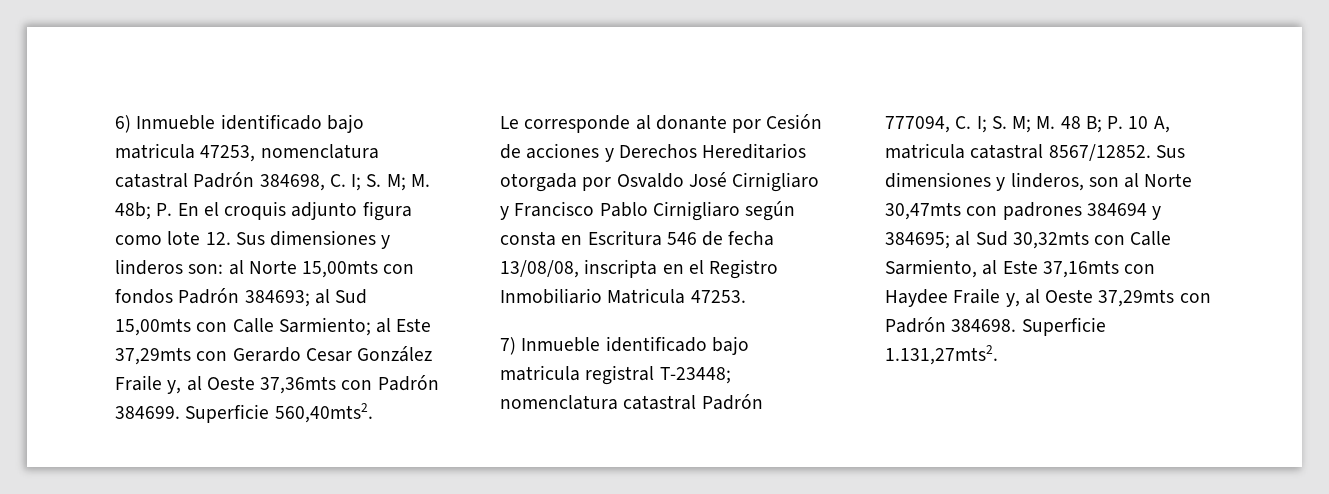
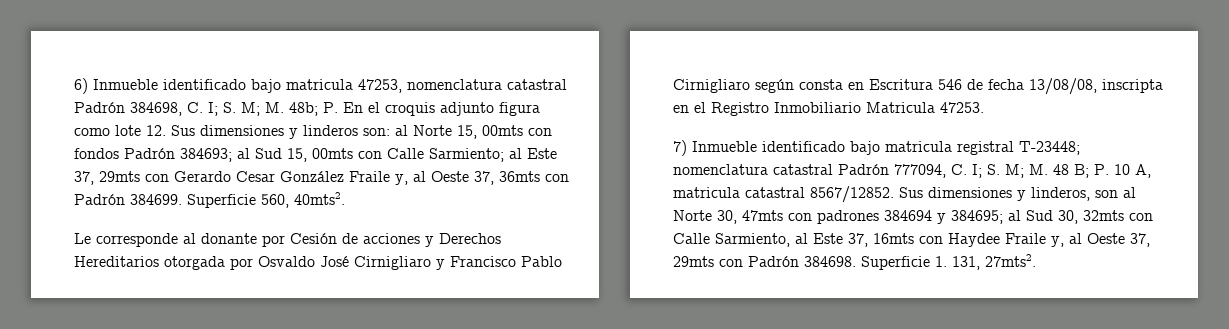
- 6) Inmueble identificado bajo matricula 47253, nomenclatura catastral Padrón 384698, C. I; S. M; M. 48b; P. En el croquis adjunto figura como lote 12. Sus dimensiones y linderos son: al Norte 15,00mts con fondos Padrón 384693; al Sud 15,00mts con Calle Sarmiento; al Este 37,29mts con Gerardo Cesar González Fraile y, al Oeste 37,36mts con Padrón 384699.
+ 6) Inmueble identificado bajo matricula 47253, nomenclatura catastral Padrón 384698, C. I; S. M; M. 48b; P. En el croquis adjunto figura como lote 12. Sus dimensiones y linderos son: al Norte 15, 00mts con fondos Padrón 384693; al Sud 15, 00mts con Calle Sarmiento; al Este 37, 29mts con Gerardo Cesar González Fraile y, al Oeste 37, 36mts con Padrón 384699.
- Superficie 560,40mts2.
+ Superficie 560, 40mts2.
- Sus dimensiones y linderos, son al Norte 30,47mts con padrones 384694 y 384695; al Sud 30,32mts con Calle Sarmiento, al Este 37,16mts con Haydee Fraile y, al Oeste 37,29mts con Padrón 384698.
+ Sus dimensiones y linderos, son al Norte 30, 47mts con padrones 384694 y 384695; al Sud 30, 32mts con Calle Sarmiento, al Este 37, 16mts con Haydee Fraile y, al Oeste 37, 29mts con Padrón 384698.
- Superficie 1.131,27mts2.
+ Superficie 1. 131, 27mts2.

